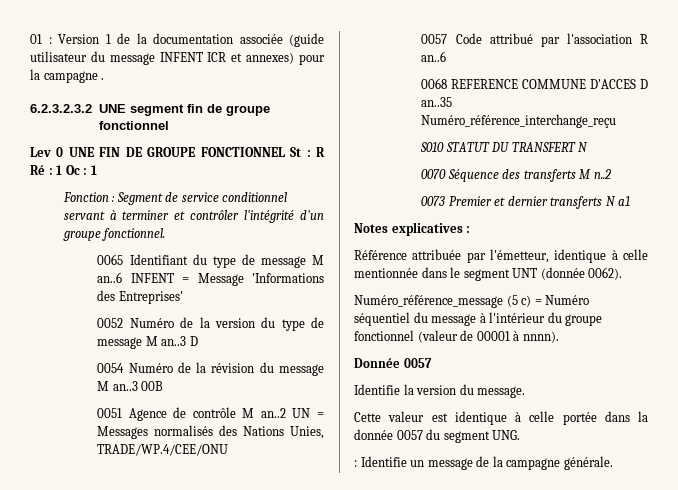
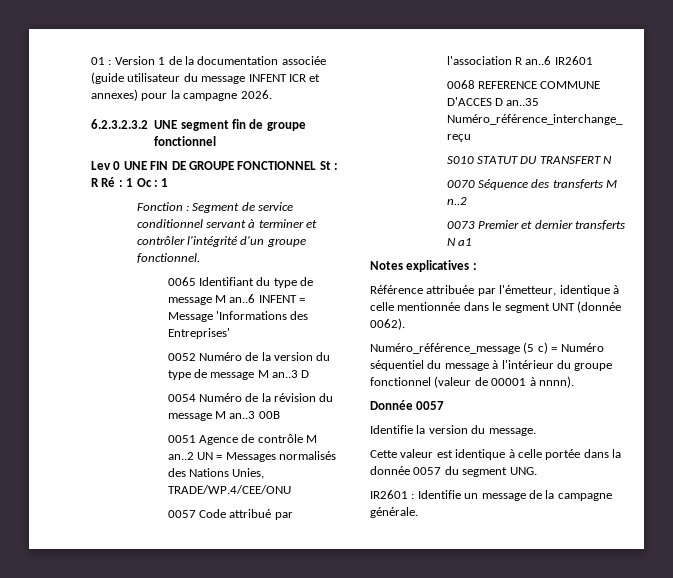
- 01 : Version 1 de la documentation associée (guide utilisateur du message INFENT ICR et annexes) pour la campagne .
+ 01 : Version 1 de la documentation associée (guide utilisateur du message INFENT ICR et annexes) pour la campagne 2026.
- 0057 Code attribué par l'association R an..6
+ 0057 Code attribué par l'association R an..6 IR2601
- : Identifie un message de la campagne générale.
+ IR2601 : Identifie un message de la campagne générale.

